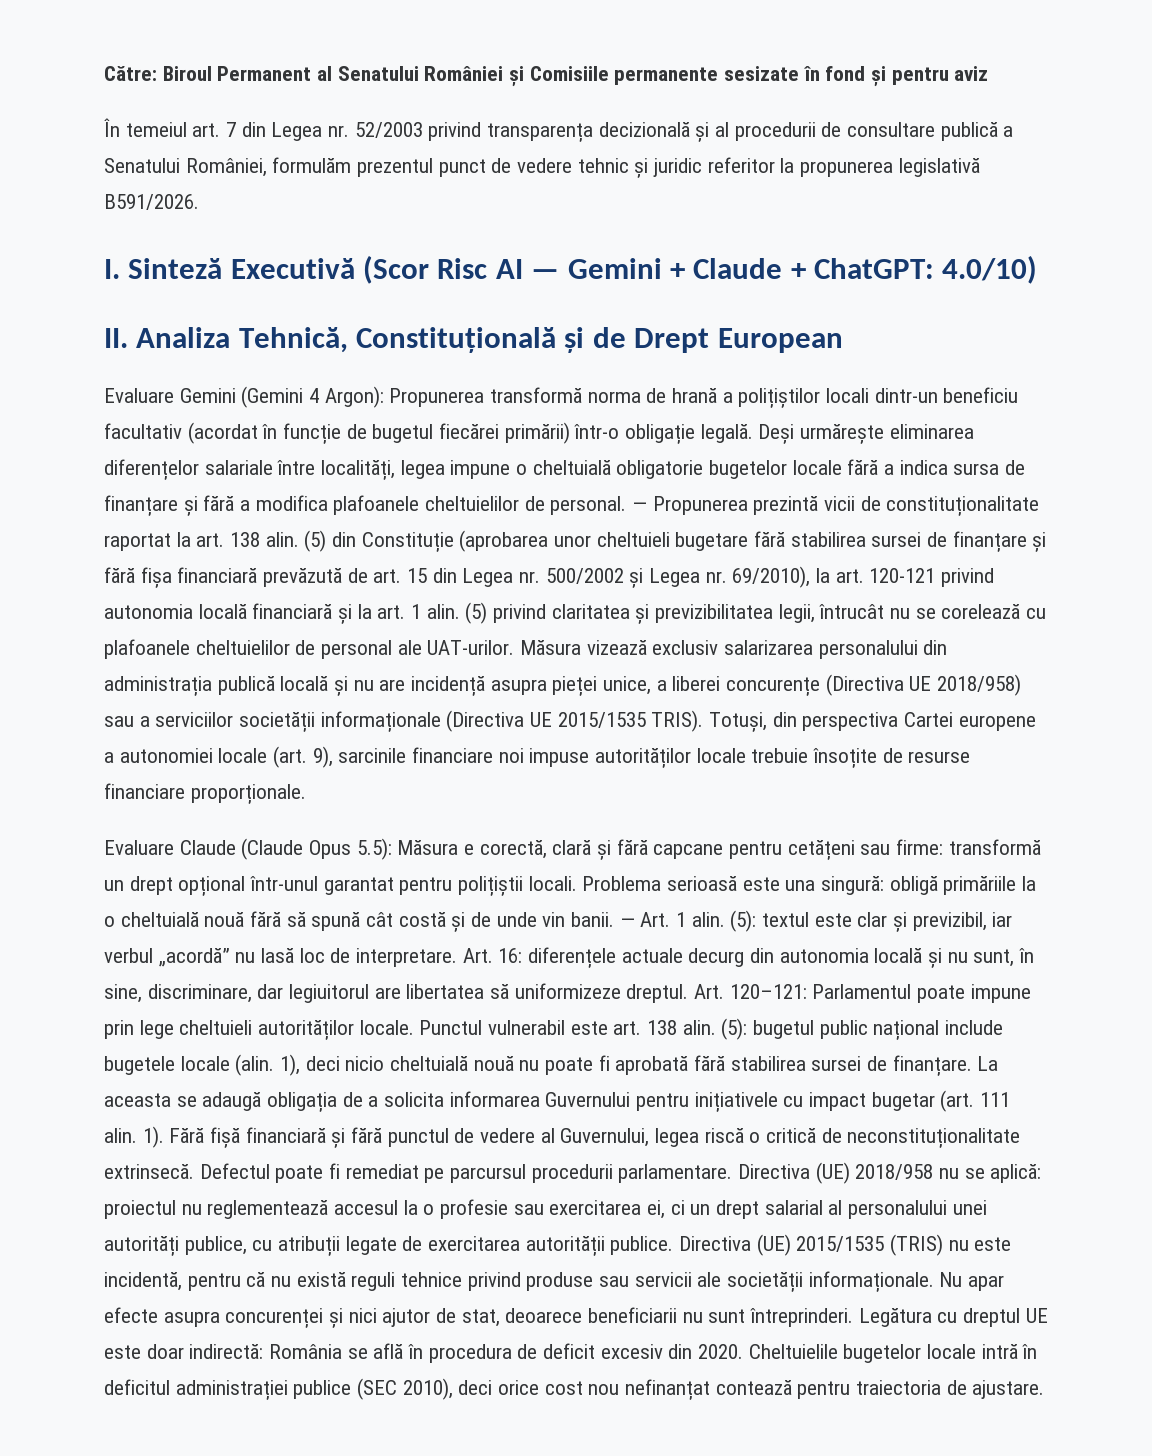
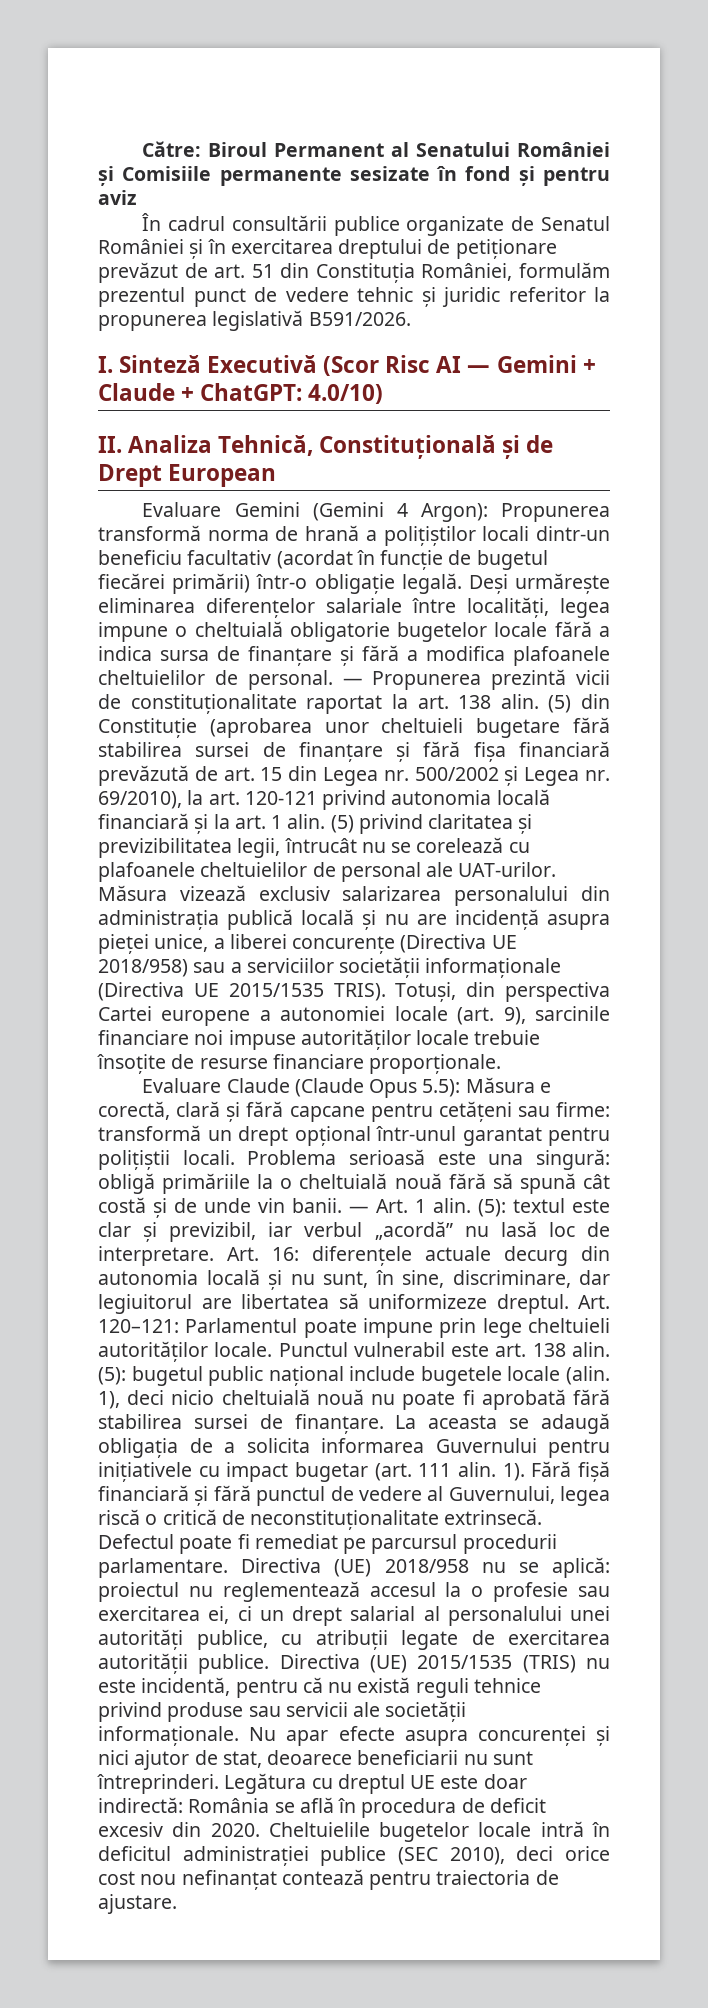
- În temeiul art. 7 din Legea nr. 52/2003 privind transparența decizională și al procedurii de consultare publică a Senatului României, formulăm prezentul punct de vedere tehnic și juridic referitor la propunerea legislativă B591/2026.
+ În cadrul consultării publice organizate de Senatul României și în exercitarea dreptului de petiționare prevăzut de art. 51 din Constituția României, formulăm prezentul punct de vedere tehnic și juridic referitor la propunerea legislativă B591/2026.

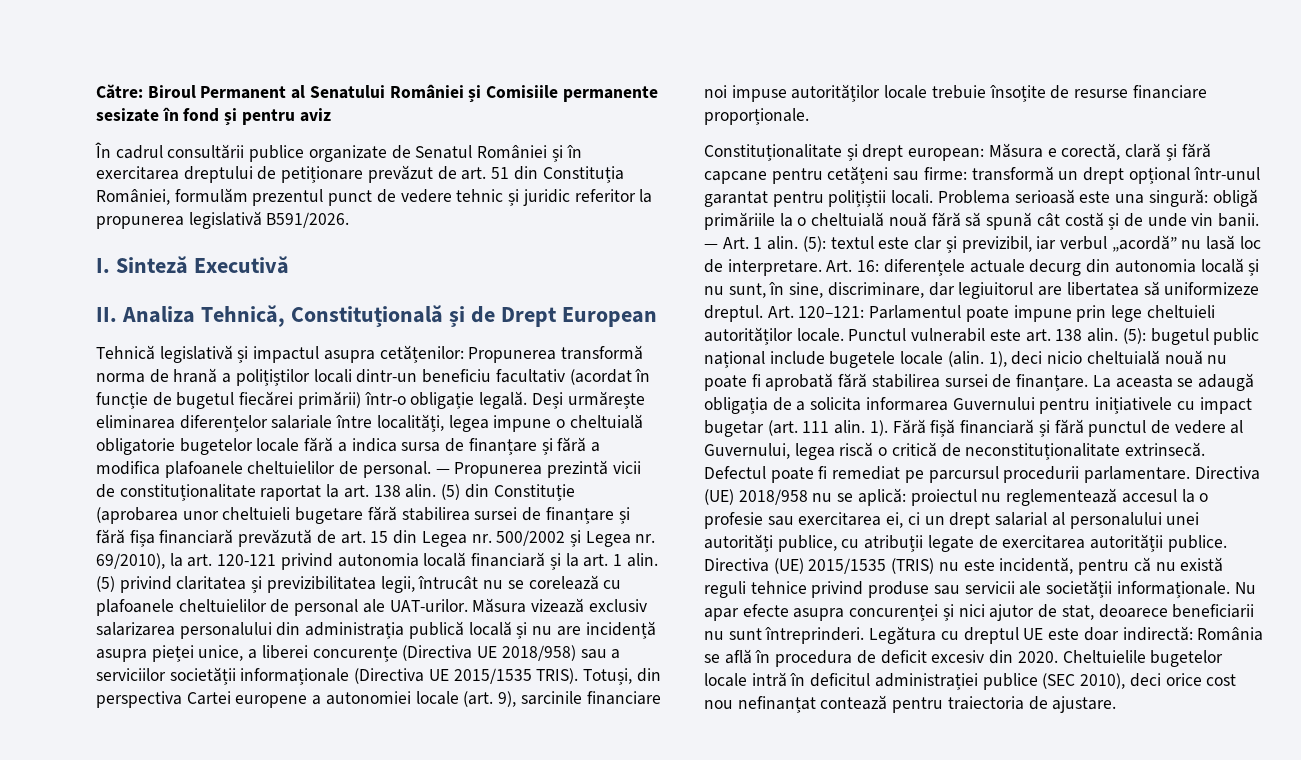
- I. Sinteză Executivă (Scor Risc AI — Gemini + Claude + ChatGPT: 4.0/10)
+ I. Sinteză Executivă
- Evaluare Gemini (Gemini 4 Argon): Propunerea transformă norma de hrană a polițiștilor locali dintr-un beneficiu facultativ (acordat în funcție de bugetul fiecărei primării) într-o obligație legală.
+ Tehnică legislativă și impactul asupra cetățenilor: Propunerea transformă norma de hrană a polițiștilor locali dintr-un beneficiu facultativ (acordat în funcție de bugetul fiecărei primării) într-o obligație legală.
- Evaluare Claude (Claude Opus 5.5): Măsura e corectă, clară și fără capcane pentru cetățeni sau firme: transformă un drept opțional într-unul garantat pentru polițiștii locali.
+ Constituționalitate și drept european: Măsura e corectă, clară și fără capcane pentru cetățeni sau firme: transformă un drept opțional într-unul garantat pentru polițiștii locali.

